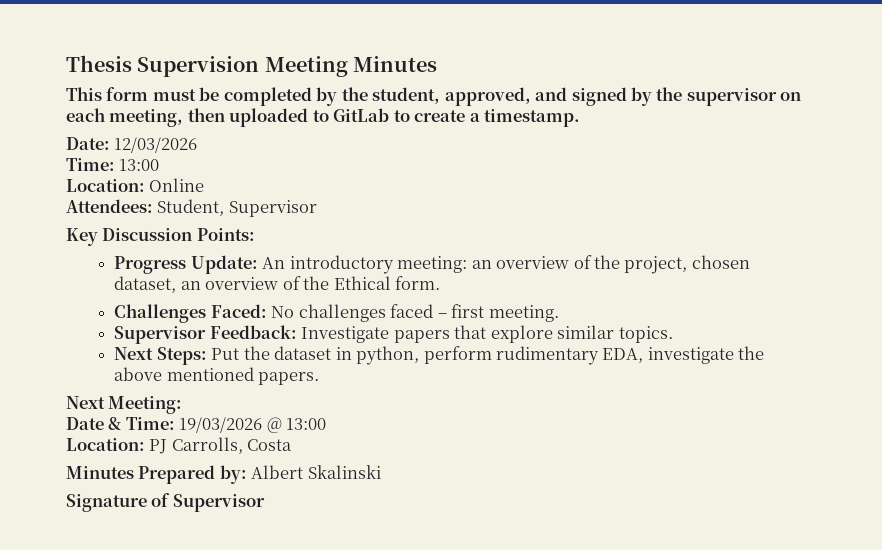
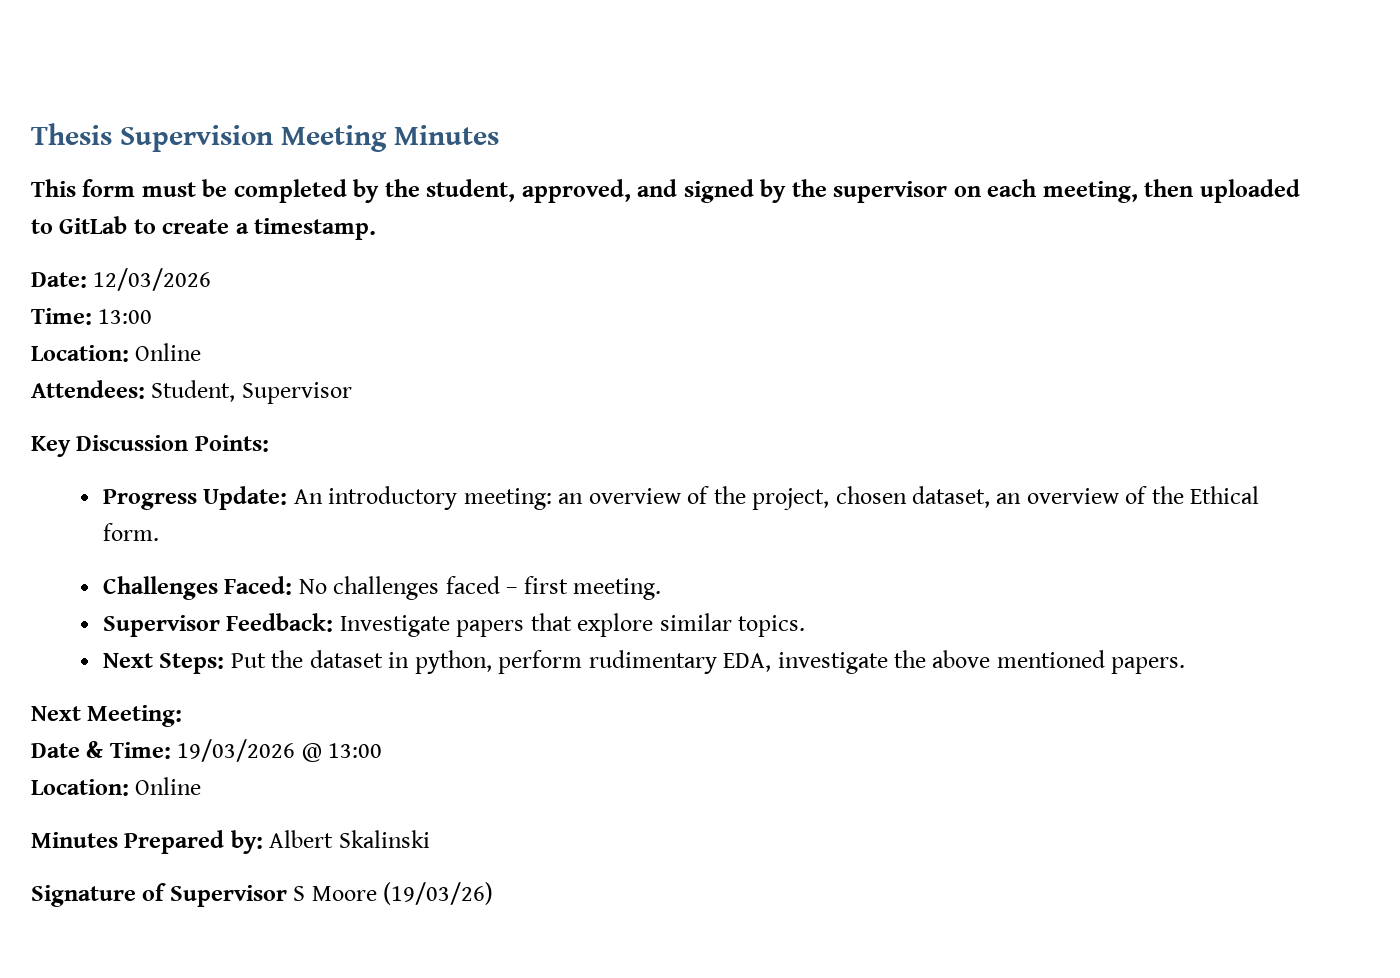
  Date & Time: 19/03/2026 @ 13:00
- Location: PJ Carrolls, Costa
+ Location: Online
- Signature of Supervisor
+ Signature of Supervisor S Moore (19/03/26)

